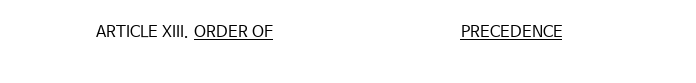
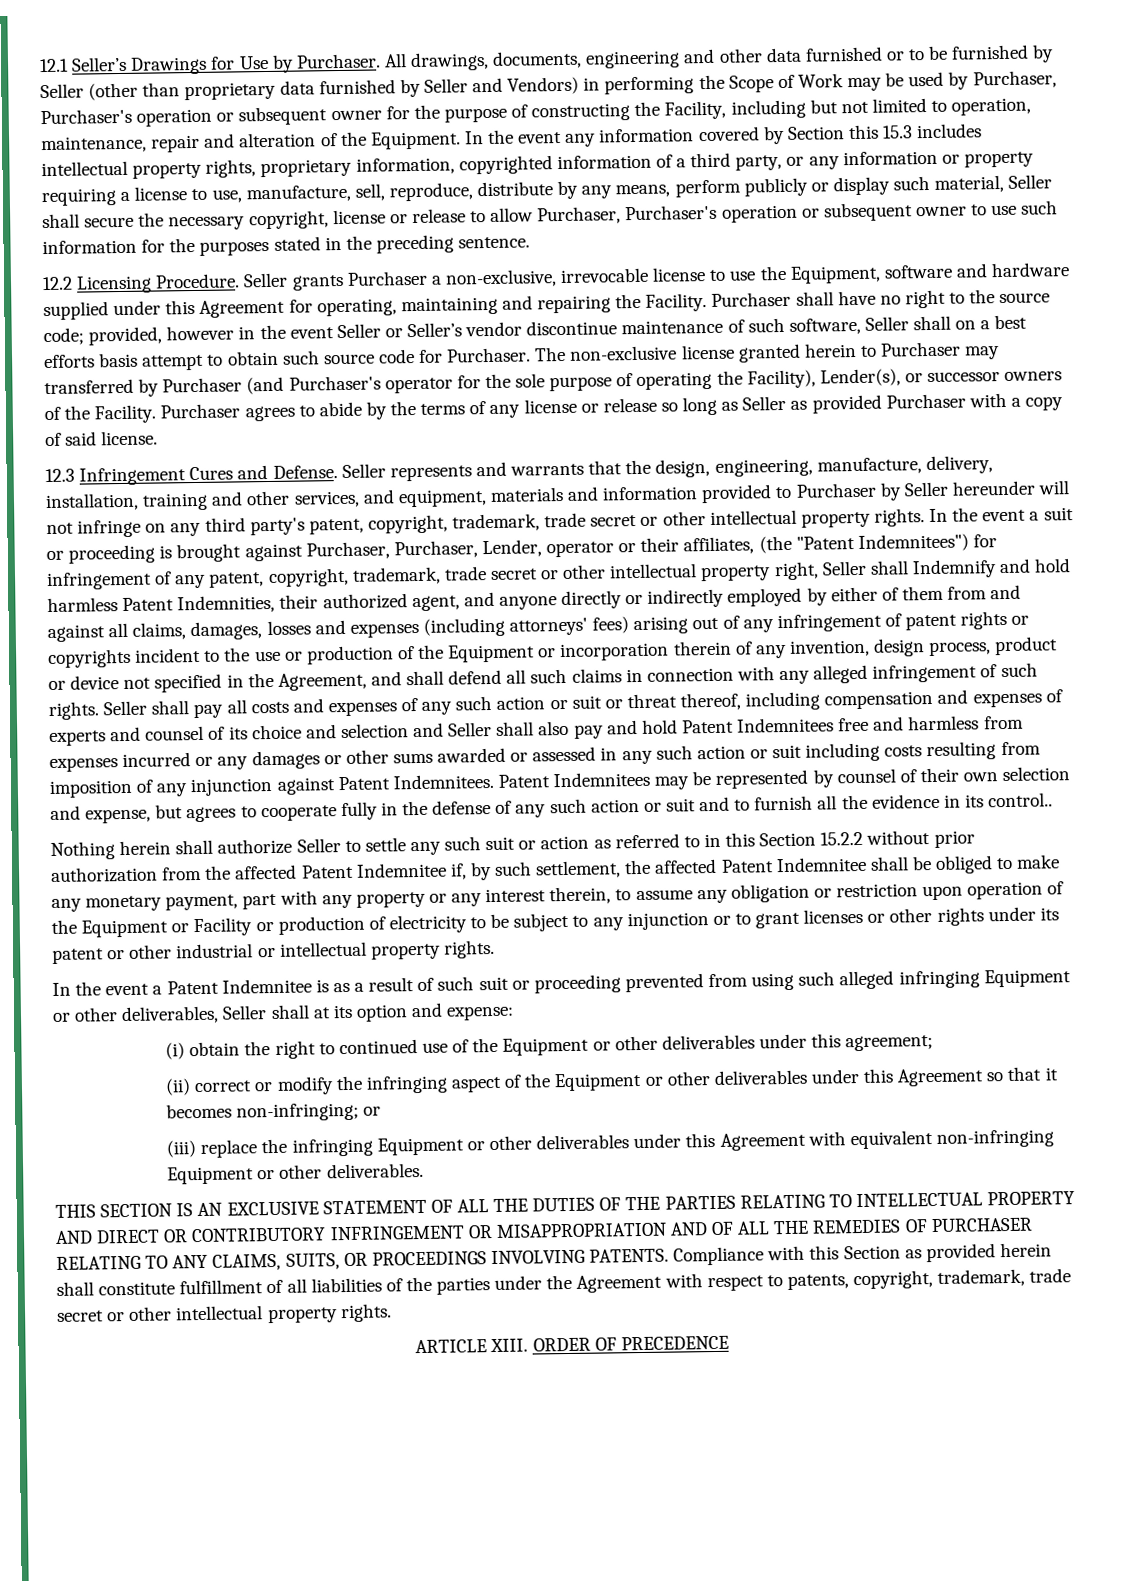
+ 12.1 Seller’s Drawings for Use by Purchaser. All drawings, documents, engineering and other data furnished or to be furnished by Seller (other than proprietary data furnished by Seller and Vendors) in performing the Scope of Work may be used by Purchaser, Purchaser's operation or subsequent owner for the purpose of constructing the Facility, including but not limited to operation, maintenance, repair and alteration of the Equipment. In the event any information covered by Section this 15.3 includes intellectual property rights, proprietary information, copyrighted information of a third party, or any information or property requiring a license to use, manufacture, sell, reproduce, distribute by any means, perform publicly or display such material, Seller shall secure the necessary copyright, license or release to allow Purchaser, Purchaser's operation or subsequent owner to use such information for the purposes stated in the preceding sentence.
+ 12.2 Licensing Procedure. Seller grants Purchaser a non-exclusive, irrevocable license to use the Equipment, software and hardware supplied under this Agreement for operating, maintaining and repairing the Facility. Purchaser shall have no right to the source code; provided, however in the event Seller or Seller’s vendor discontinue maintenance of such software, Seller shall on a best efforts basis attempt to obtain such source code for Purchaser. The non-exclusive license granted herein to Purchaser may transferred by Purchaser (and Purchaser's operator for the sole purpose of operating the Facility), Lender(s), or successor owners of the Facility. Purchaser agrees to abide by the terms of any license or release so long as Seller as provided Purchaser with a copy of said license.
+ 12.3 Infringement Cures and Defense. Seller represents and warrants that the design, engineering, manufacture, delivery, installation, training and other services, and equipment, materials and information provided to Purchaser by Seller hereunder will not infringe on any third party's patent, copyright, trademark, trade secret or other intellectual property rights. In the event a suit or proceeding is brought against Purchaser, Purchaser, Lender, operator or their affiliates, (the "Patent Indemnitees") for infringement of any patent, copyright, trademark, trade secret or other intellectual property right, Seller shall Indemnify and hold harmless Patent Indemnities, their authorized agent, and anyone directly or indirectly employed by either of them from and against all claims, damages, losses and expenses (including attorneys' fees) arising out of any infringement of patent rights or copyrights incident to the use or production of the Equipment or incorporation therein of any invention, design process, product or device not specified in the Agreement, and shall defend all such claims in connection with any alleged infringement of such rights. Seller shall pay all costs and expenses of any such action or suit or threat thereof, including compensation and expenses of experts and counsel of its choice and selection and Seller shall also pay and hold Patent Indemnitees free and harmless from expenses incurred or any damages or other sums awarded or assessed in any such action or suit including costs resulting from imposition of any injunction against Patent Indemnitees. Patent Indemnitees may be represented by counsel of their own selection and expense, but agrees to cooperate fully in the defense of any such action or suit and to furnish all the evidence in its control..
+ Nothing herein shall authorize Seller to settle any such suit or action as referred to in this Section 15.2.2 without prior authorization from the affected Patent Indemnitee if, by such settlement, the affected Patent Indemnitee shall be obliged to make any monetary payment, part with any property or any interest therein, to assume any obligation or restriction upon operation of the Equipment or Facility or production of electricity to be subject to any injunction or to grant licenses or other rights under its patent or other industrial or intellectual property rights.
+ In the event a Patent Indemnitee is as a result of such suit or proceeding prevented from using such alleged infringing Equipment or other deliverables, Seller shall at its option and expense:
+ (i) obtain the right to continued use of the Equipment or other deliverables under this agreement;
+ (ii) correct or modify the infringing aspect of the Equipment or other deliverables under this Agreement so that it becomes non-infringing; or
+ (iii) replace the infringing Equipment or other deliverables under this Agreement with equivalent non-infringing Equipment or other deliverables.
+ THIS SECTION IS AN EXCLUSIVE STATEMENT OF ALL THE DUTIES OF THE PARTIES RELATING TO INTELLECTUAL PROPERTY AND DIRECT OR CONTRIBUTORY INFRINGEMENT OR MISAPPROPRIATION AND OF ALL THE REMEDIES OF PURCHASER RELATING TO ANY CLAIMS, SUITS, OR PROCEEDINGS INVOLVING PATENTS. Compliance with this Section as provided herein shall constitute fulfillment of all liabilities of the parties under the Agreement with respect to patents, copyright, trademark, trade secret or other intellectual property rights.

